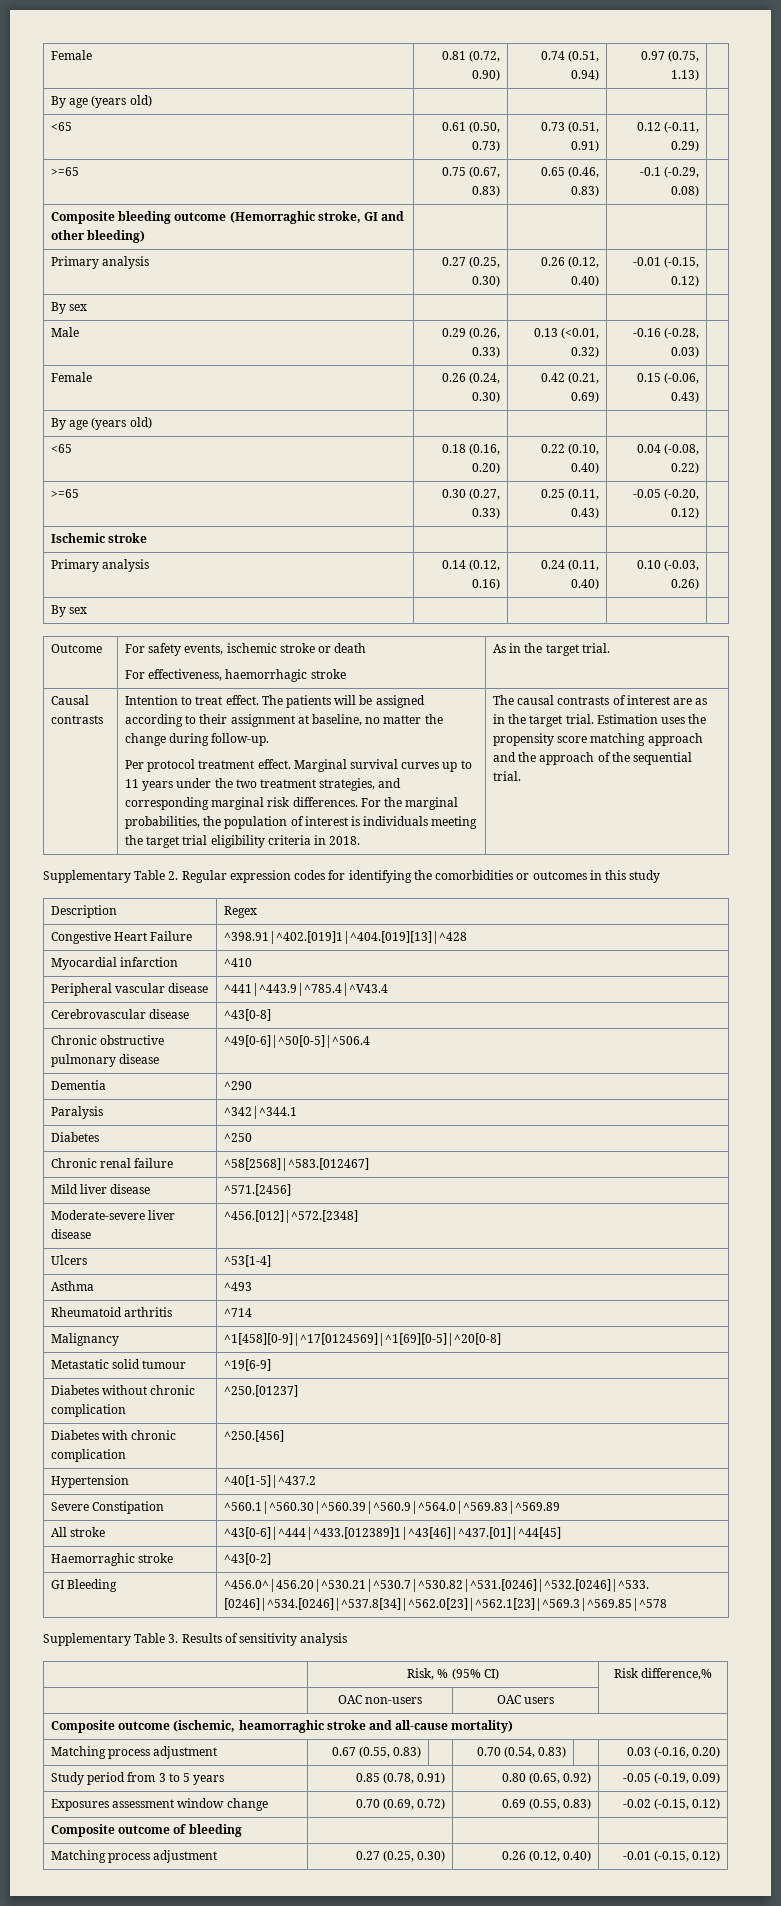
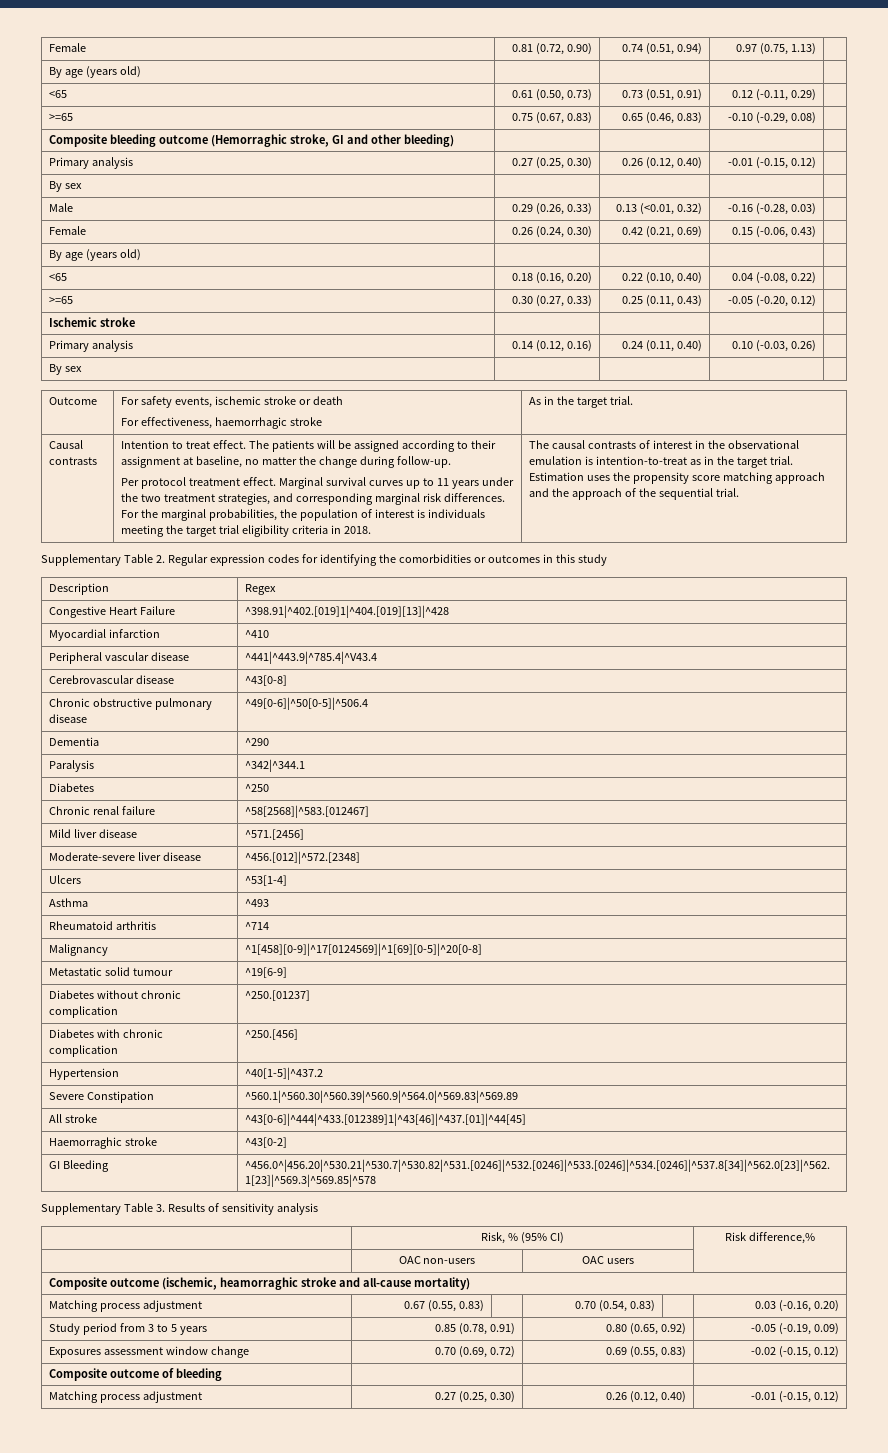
- >=65 | 0.75 (0.67, 0.83) | 0.65 (0.46, 0.83) | -0.1 (-0.29, 0.08) |
+ >=65 | 0.75 (0.67, 0.83) | 0.65 (0.46, 0.83) | -0.10 (-0.29, 0.08) |
- The causal contrasts of interest are as in the target trial.
+ The causal contrasts of interest in the observational emulation is intention-to-treat as in the target trial.

